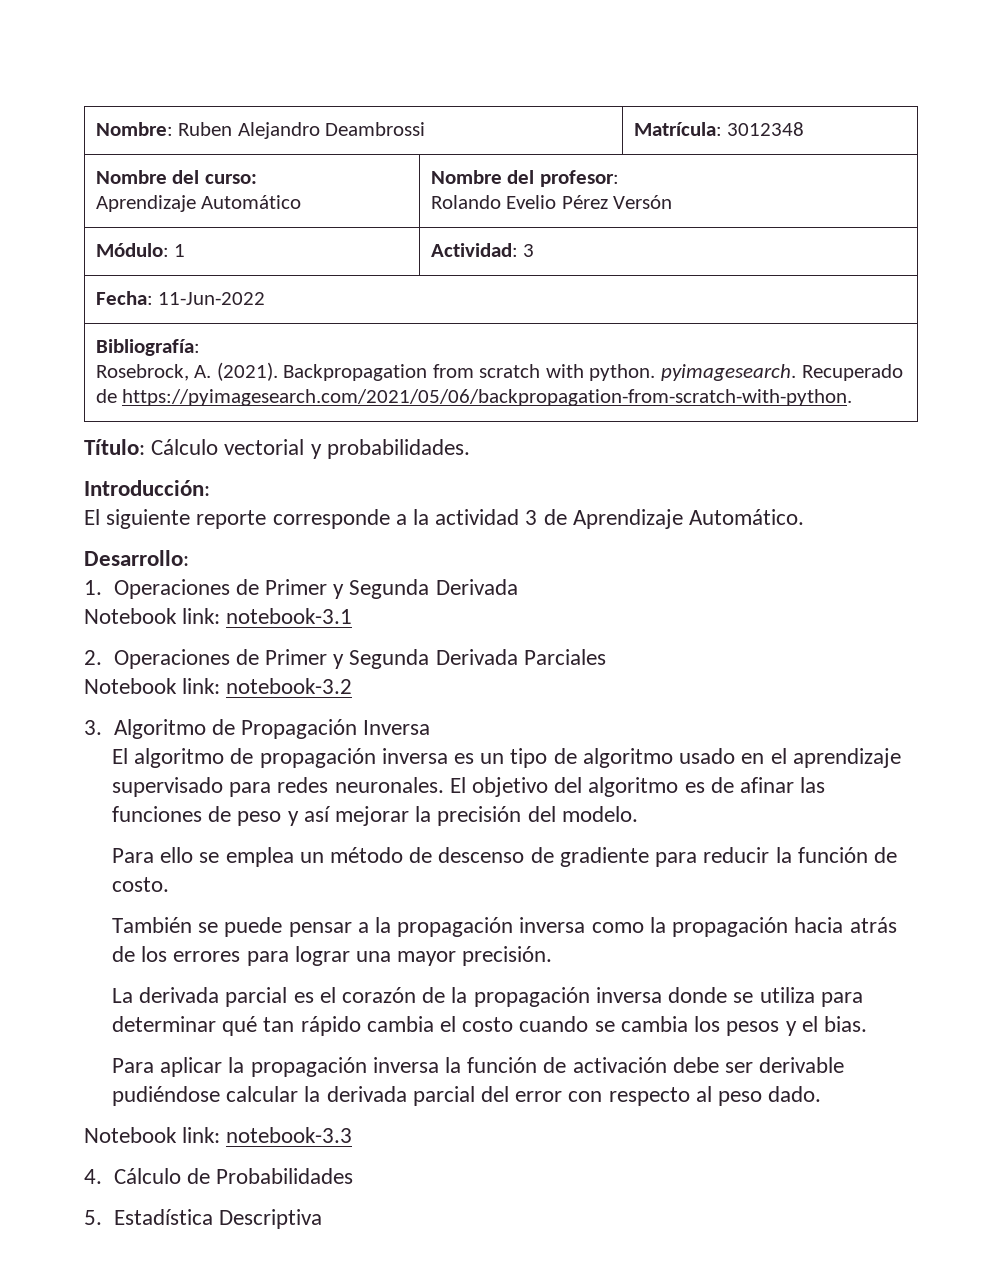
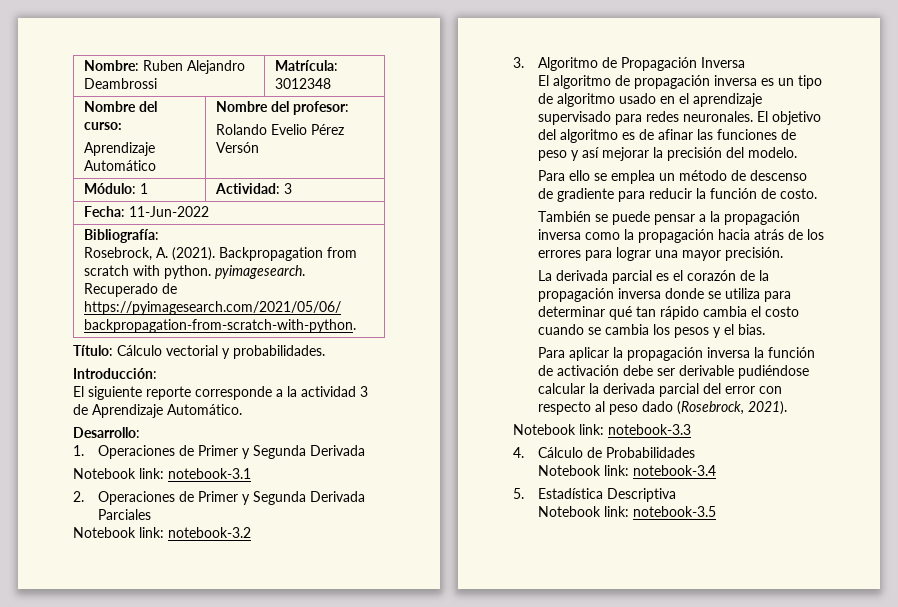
- Para aplicar la propagación inversa la función de activación debe ser derivable pudiéndose calcular la derivada parcial del error con respecto al peso dado.
+ Para aplicar la propagación inversa la función de activación debe ser derivable pudiéndose calcular la derivada parcial del error con respecto al peso dado (Rosebrock, 2021).
+ Notebook link: notebook-3.4
+ Notebook link: notebook-3.5

